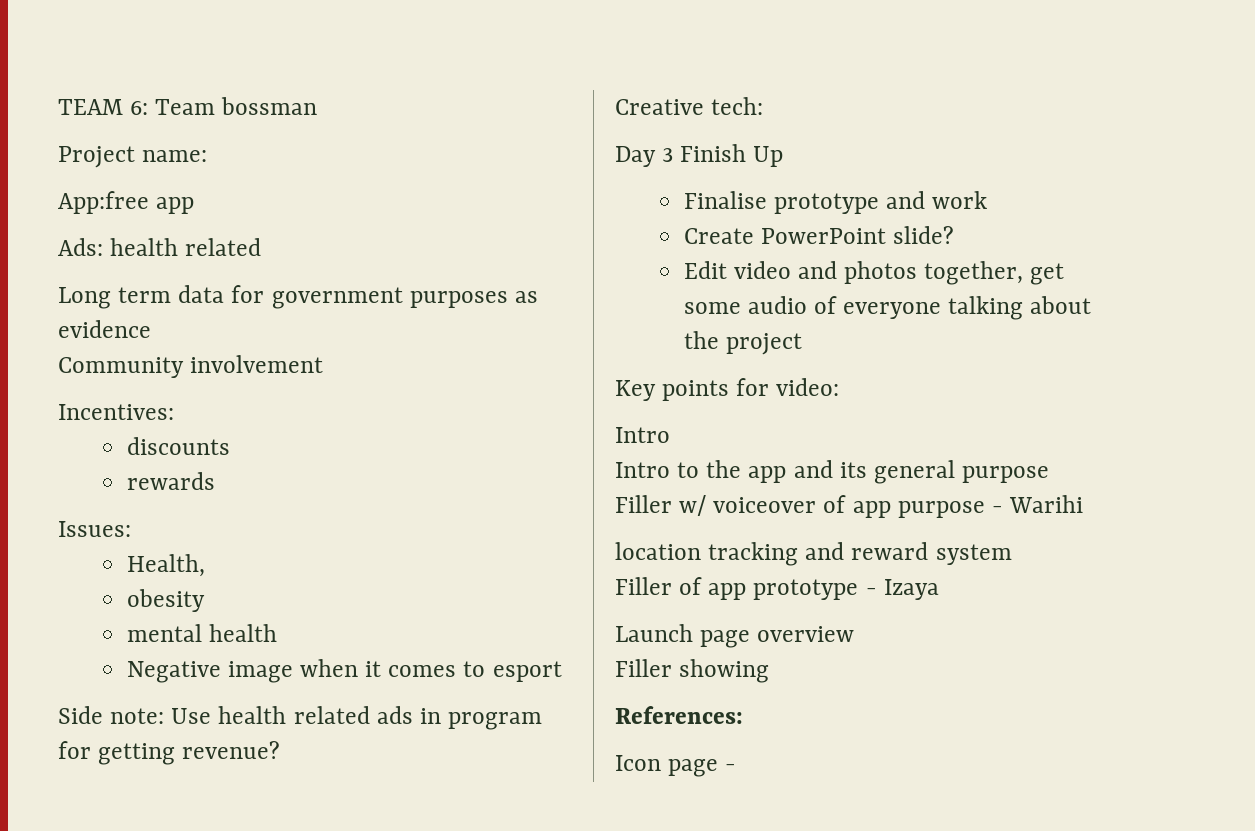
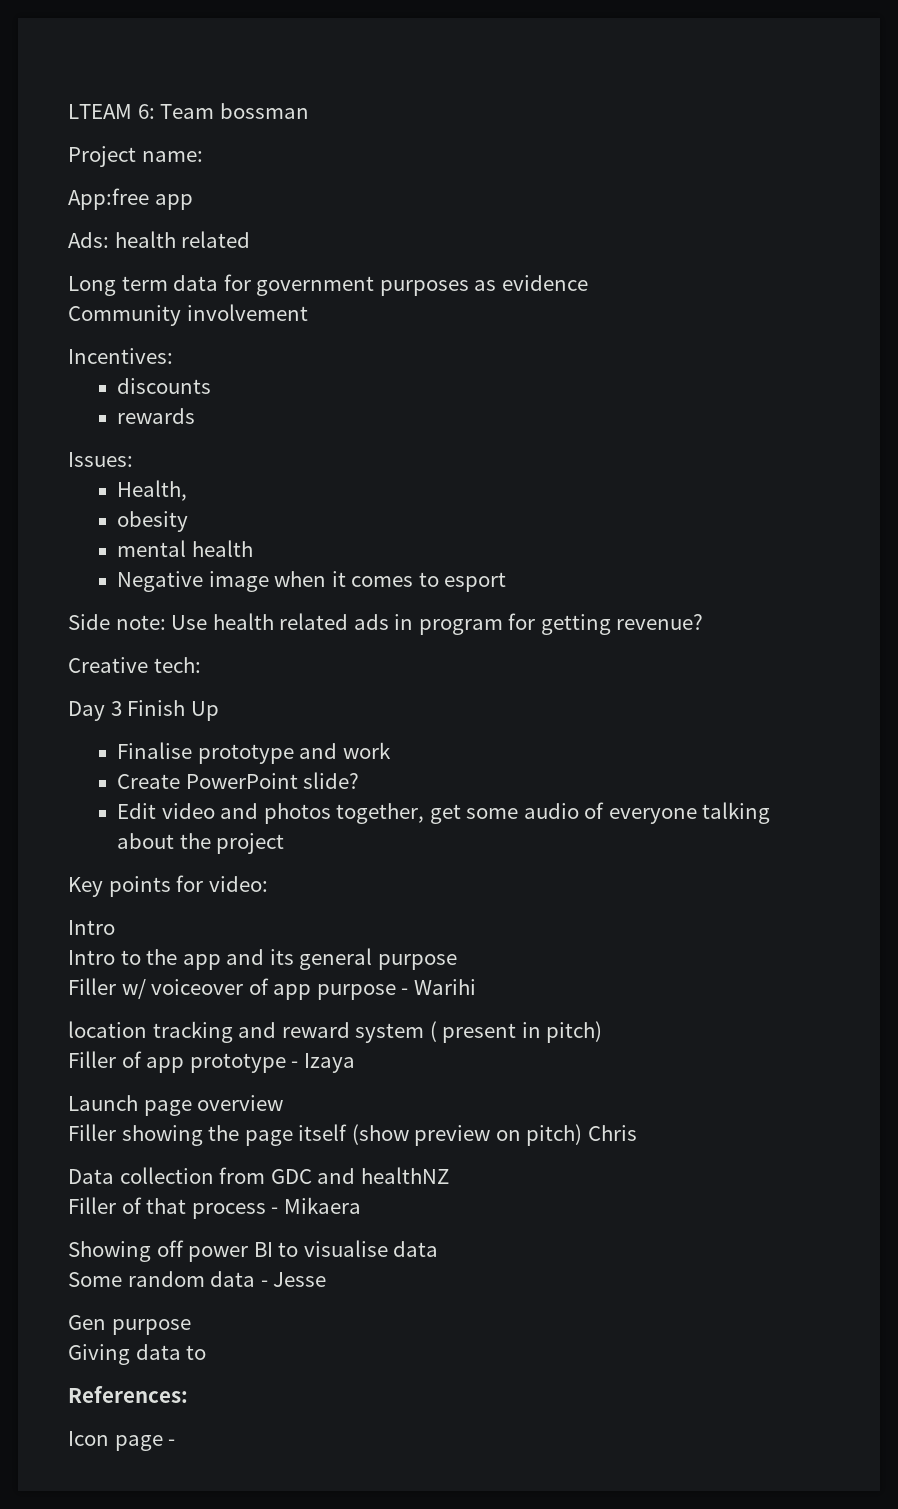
- TEAM 6: Team bossman
+ LTEAM 6: Team bossman
- location tracking and reward system
+ location tracking and reward system ( present in pitch)
- Filler showing
+ Filler showing the page itself (show preview on pitch) Chris
+ Data collection from GDC and healthNZ
+ Filler of that process - Mikaera
+ Showing off power BI to visualise data
+ Some random data - Jesse
+ Gen purpose
+ Giving data to

